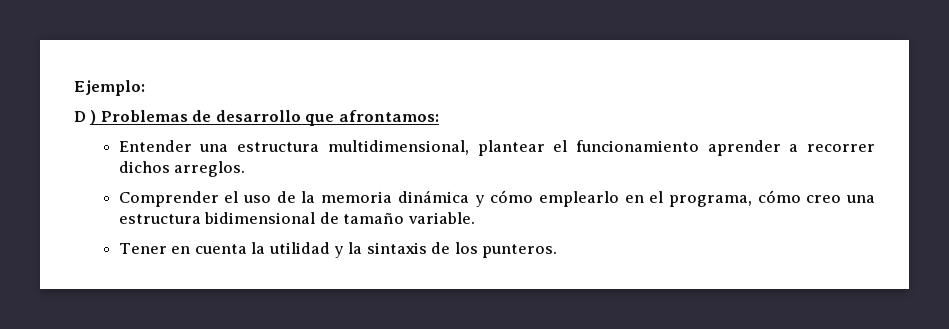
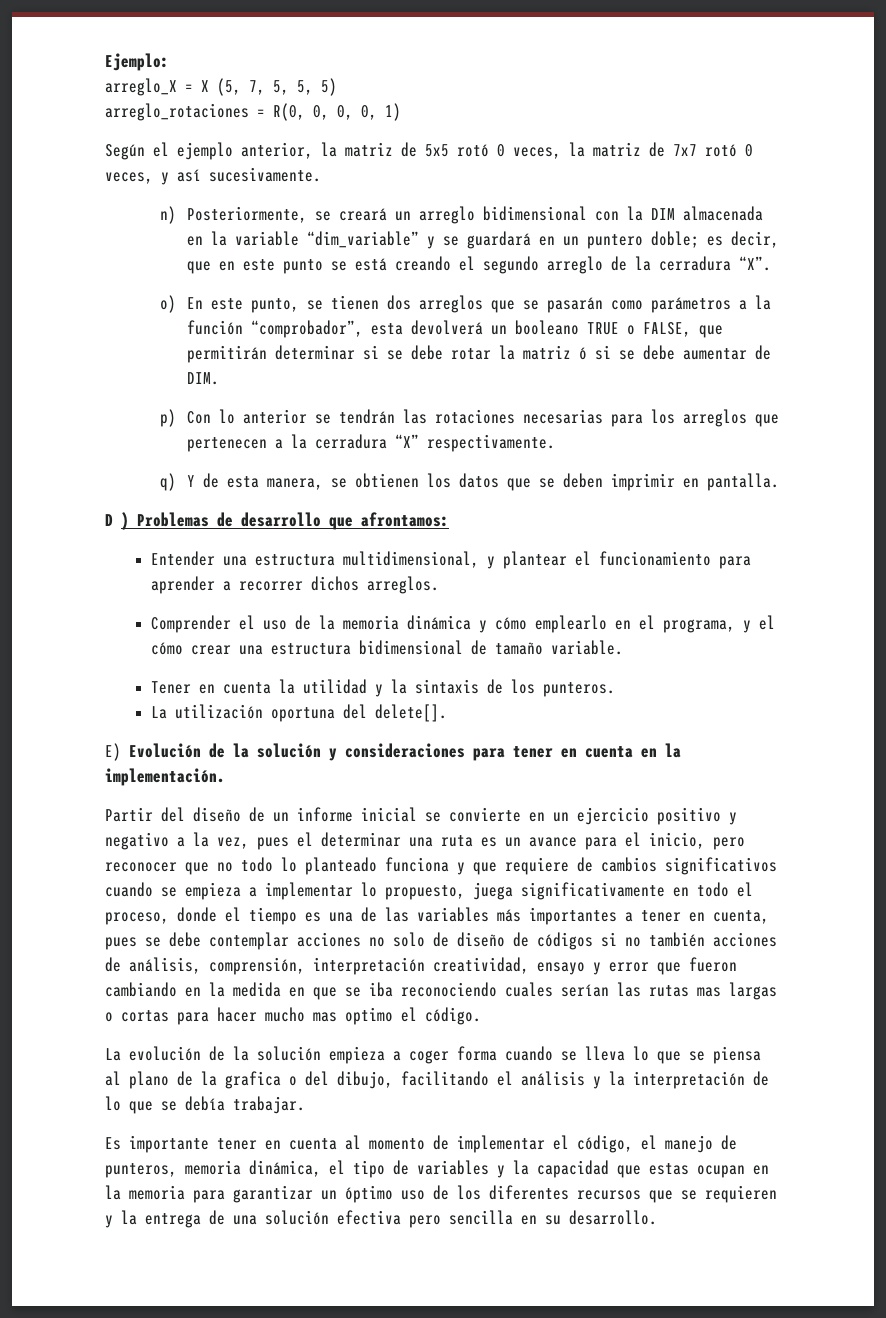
+ arreglo_X = X (5, 7, 5, 5, 5)
+ arreglo_rotaciones = R(0, 0, 0, 0, 1)
+ Según el ejemplo anterior, la matriz de 5x5 rotó 0 veces, la matriz de 7x7 rotó 0 veces, y así sucesivamente.
+ n) Posteriormente, se creará un arreglo bidimensional con la DIM almacenada en la variable “dim_variable” y se guardará en un puntero doble; es decir, que en este punto se está creando el segundo arreglo de la cerradura “X”.
+ o) En este punto, se tienen dos arreglos que se pasarán como parámetros a la función “comprobador”, esta devolverá un booleano TRUE o FALSE, que permitirán determinar si se debe rotar la matriz ó si se debe aumentar de DIM.
+ p) Con lo anterior se tendrán las rotaciones necesarias para los arreglos que pertenecen a la cerradura “X” respectivamente.
+ q) Y de esta manera, se obtienen los datos que se deben imprimir en pantalla.
- Entender una estructura multidimensional, plantear el funcionamiento aprender a recorrer dichos arreglos.
+ Entender una estructura multidimensional, y plantear el funcionamiento para aprender a recorrer dichos arreglos.
- Comprender el uso de la memoria dinámica y cómo emplearlo en el programa, cómo creo una estructura bidimensional de tamaño variable.
+ Comprender el uso de la memoria dinámica y cómo emplearlo en el programa, y el cómo crear una estructura bidimensional de tamaño variable.
+ La utilización oportuna del delete[].
+ E) Evolución de la solución y consideraciones para tener en cuenta en la implementación.
+ Partir del diseño de un informe inicial se convierte en un ejercicio positivo y negativo a la vez, pues el determinar una ruta es un avance para el inicio, pero reconocer que no todo lo planteado funciona y que requiere de cambios significativos cuando se empieza a implementar lo propuesto, juega significativamente en todo el proceso, donde el tiempo es una de las variables más importantes a tener en cuenta, pues se debe contemplar acciones no solo de diseño de códigos si no también acciones de análisis, comprensión, interpretación creatividad, ensayo y error que fueron cambiando en la medida en que se iba reconociendo cuales serían las rutas mas largas o cortas para hacer mucho mas optimo el código.
+ La evolución de la solución empieza a coger forma cuando se lleva lo que se piensa al plano de la grafica o del dibujo, facilitando el análisis y la interpretación de lo que se debía trabajar.
+ Es importante tener en cuenta al momento de implementar el código, el manejo de punteros, memoria dinámica, el tipo de variables y la capacidad que estas ocupan en la memoria para garantizar un óptimo uso de los diferentes recursos que se requieren y la entrega de una solución efectiva pero sencilla en su desarrollo.

